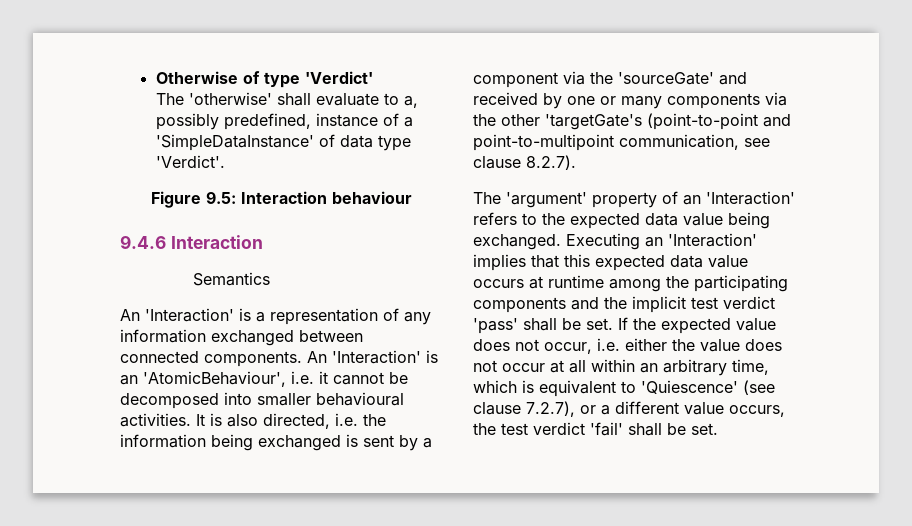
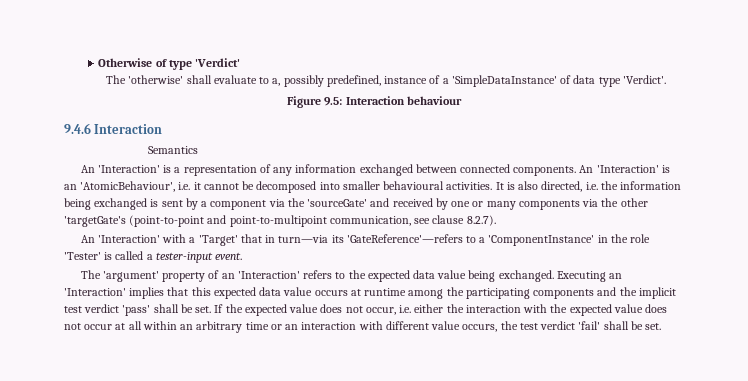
+ An 'Interaction' with a 'Target' that in turn—via its 'GateReference'—refers to a 'ComponentInstance' in the role 'Tester' is called a tester-input event.
- If the expected value does not occur, i.e. either the value does not occur at all within an arbitrary time, which is equivalent to 'Quiescence' (see clause 7.2.7), or a different value occurs, the test verdict 'fail' shall be set.
+ If the expected value does not occur, i.e. either the interaction with the expected value does not occur at all within an arbitrary time or an interaction with different value occurs, the test verdict 'fail' shall be set.

